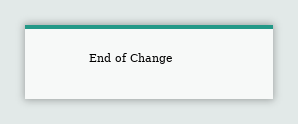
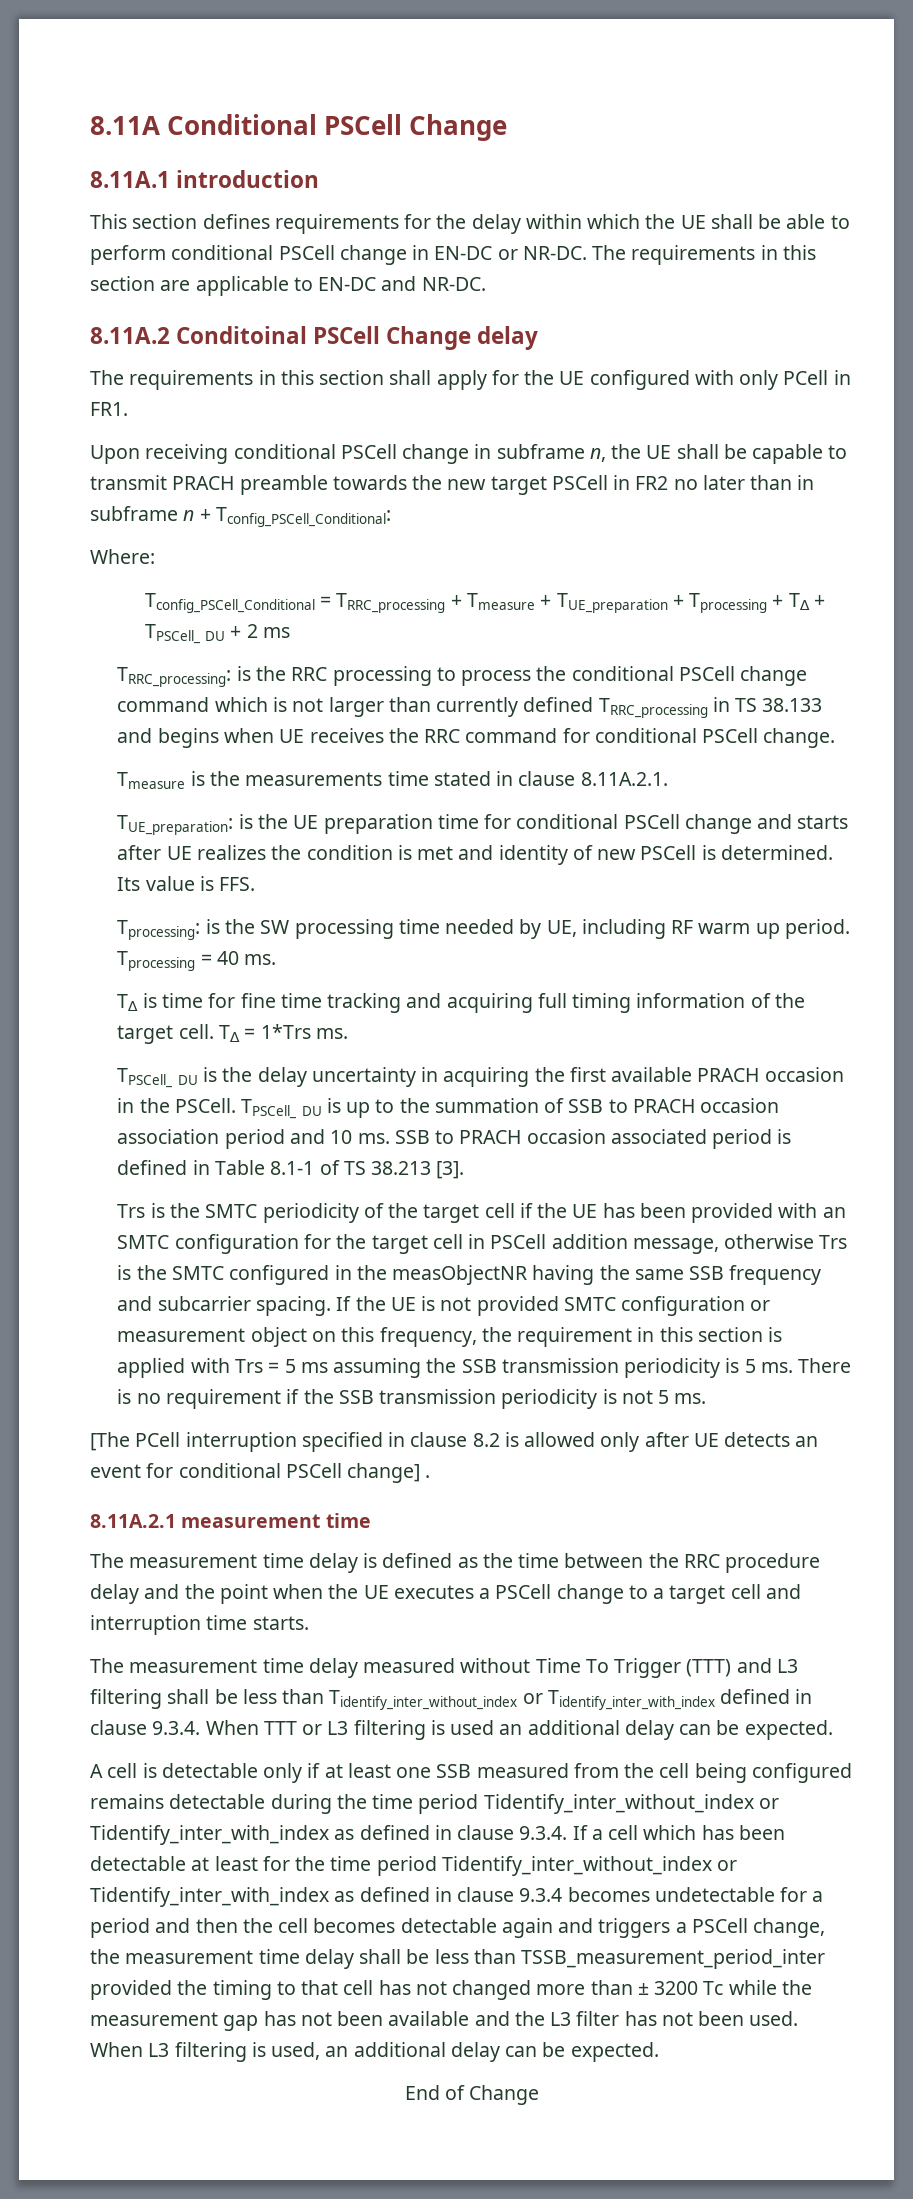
+ 8.11A Conditional PSCell Change
+ 8.11A.1 introduction
+ This section defines requirements for the delay within which the UE shall be able to perform conditional PSCell change in EN-DC or NR-DC. The requirements in this section are applicable to EN-DC and NR-DC.
+ 8.11A.2 Conditoinal PSCell Change delay
+ The requirements in this section shall apply for the UE configured with only PCell in FR1.
+ Upon receiving conditional PSCell change in subframe n, the UE shall be capable to transmit PRACH preamble towards the new target PSCell in FR2 no later than in subframe n + Tconfig_PSCell_Conditional:
+ Where:
+ Tconfig_PSCell_Conditional = TRRC_processing + Tmeasure + TUE_preparation + Tprocessing + T∆ + TPSCell_ DU + 2 ms
+ TRRC_processing: is the RRC processing to process the conditional PSCell change command which is not larger than currently defined TRRC_processing in TS 38.133 and begins when UE receives the RRC command for conditional PSCell change.
+ Tmeasure is the measurements time stated in clause 8.11A.2.1.
+ TUE_preparation: is the UE preparation time for conditional PSCell change and starts after UE realizes the condition is met and identity of new PSCell is determined. Its value is FFS.
+ Tprocessing: is the SW processing time needed by UE, including RF warm up period. Tprocessing = 40 ms.
+ T∆ is time for fine time tracking and acquiring full timing information of the target cell. T∆ = 1*Trs ms.
+ TPSCell_ DU is the delay uncertainty in acquiring the first available PRACH occasion in the PSCell. TPSCell_ DU is up to the summation of SSB to PRACH occasion association period and 10 ms. SSB to PRACH occasion associated period is defined in Table 8.1-1 of TS 38.213 [3].
+ Trs is the SMTC periodicity of the target cell if the UE has been provided with an SMTC configuration for the target cell in PSCell addition message, otherwise Trs is the SMTC configured in the measObjectNR having the same SSB frequency and subcarrier spacing. If the UE is not provided SMTC configuration or measurement object on this frequency, the requirement in this section is applied with Trs = 5 ms assuming the SSB transmission periodicity is 5 ms. There is no requirement if the SSB transmission periodicity is not 5 ms.
+ [The PCell interruption specified in clause 8.2 is allowed only after UE detects an event for conditional PSCell change] .
+ 8.11A.2.1 measurement time
+ The measurement time delay is defined as the time between the RRC procedure delay and the point when the UE executes a PSCell change to a target cell and interruption time starts.
+ The measurement time delay measured without Time To Trigger (TTT) and L3 filtering shall be less than Tidentify_inter_without_index or Tidentify_inter_with_index defined in clause 9.3.4. When TTT or L3 filtering is used an additional delay can be expected.
+ A cell is detectable only if at least one SSB measured from the cell being configured remains detectable during the time period Tidentify_inter_without_index or Tidentify_inter_with_index as defined in clause 9.3.4. If a cell which has been detectable at least for the time period Tidentify_inter_without_index or Tidentify_inter_with_index as defined in clause 9.3.4 becomes undetectable for a period and then the cell becomes detectable again and triggers a PSCell change, the measurement time delay shall be less than TSSB_measurement_period_inter provided the timing to that cell has not changed more than ± 3200 Tc while the measurement gap has not been available and the L3 filter has not been used. When L3 filtering is used, an additional delay can be expected.

